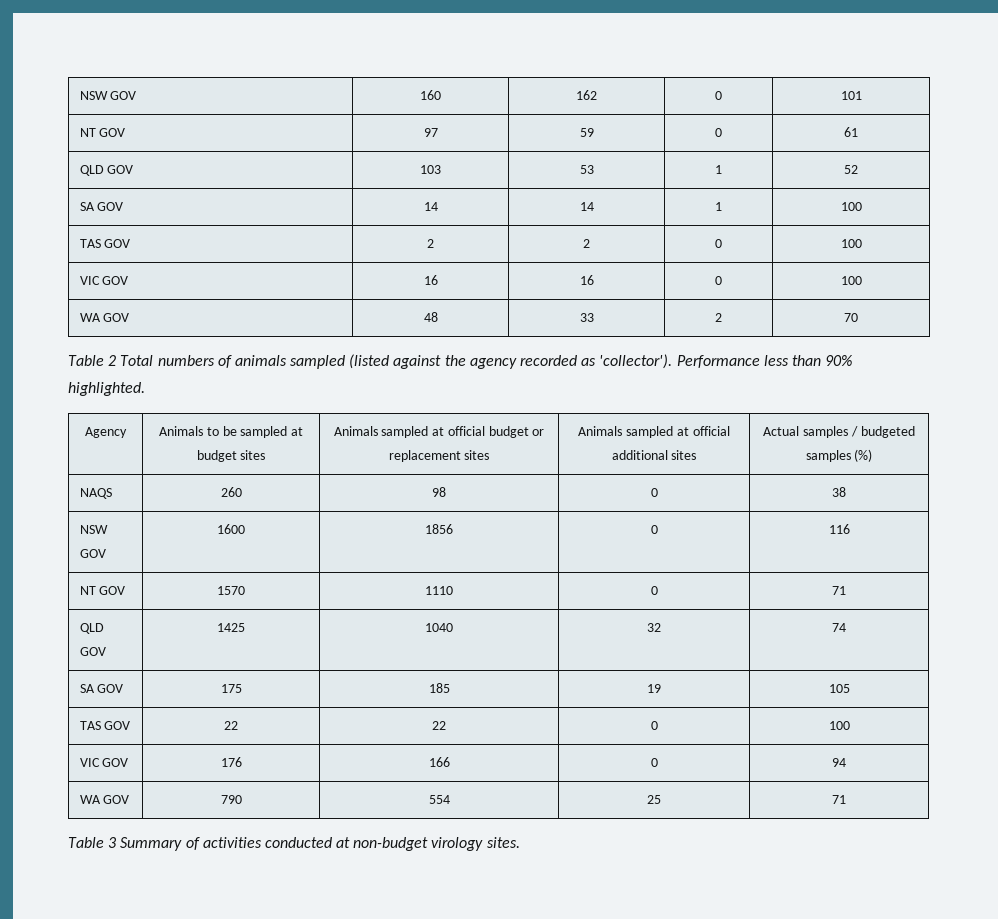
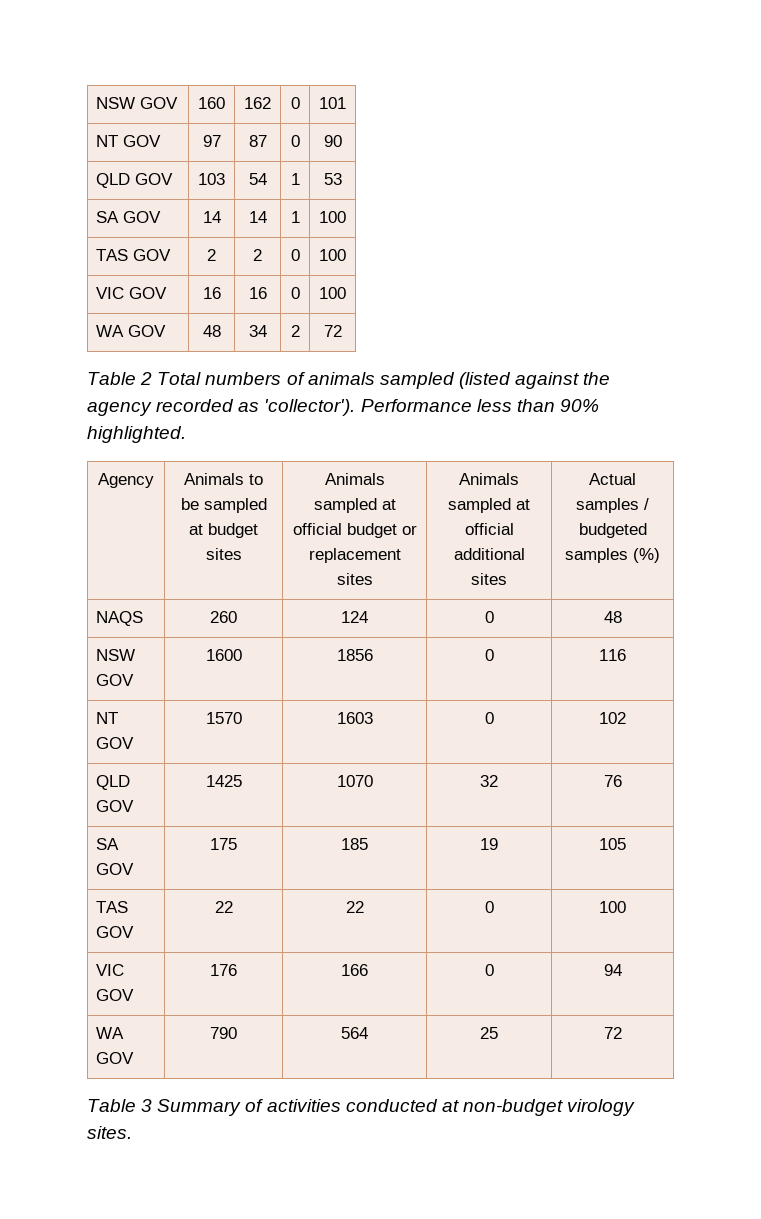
- NT GOV | 97 | 59 | 0 | 61
+ NT GOV | 97 | 87 | 0 | 90
- QLD GOV | 103 | 53 | 1 | 52
+ QLD GOV | 103 | 54 | 1 | 53
- WA GOV | 48 | 33 | 2 | 70
+ WA GOV | 48 | 34 | 2 | 72
- NAQS | 260 | 98 | 0 | 38
+ NAQS | 260 | 124 | 0 | 48
- NT GOV | 1570 | 1110 | 0 | 71
+ NT GOV | 1570 | 1603 | 0 | 102
- QLD GOV | 1425 | 1040 | 32 | 74
+ QLD GOV | 1425 | 1070 | 32 | 76
- WA GOV | 790 | 554 | 25 | 71
+ WA GOV | 790 | 564 | 25 | 72

